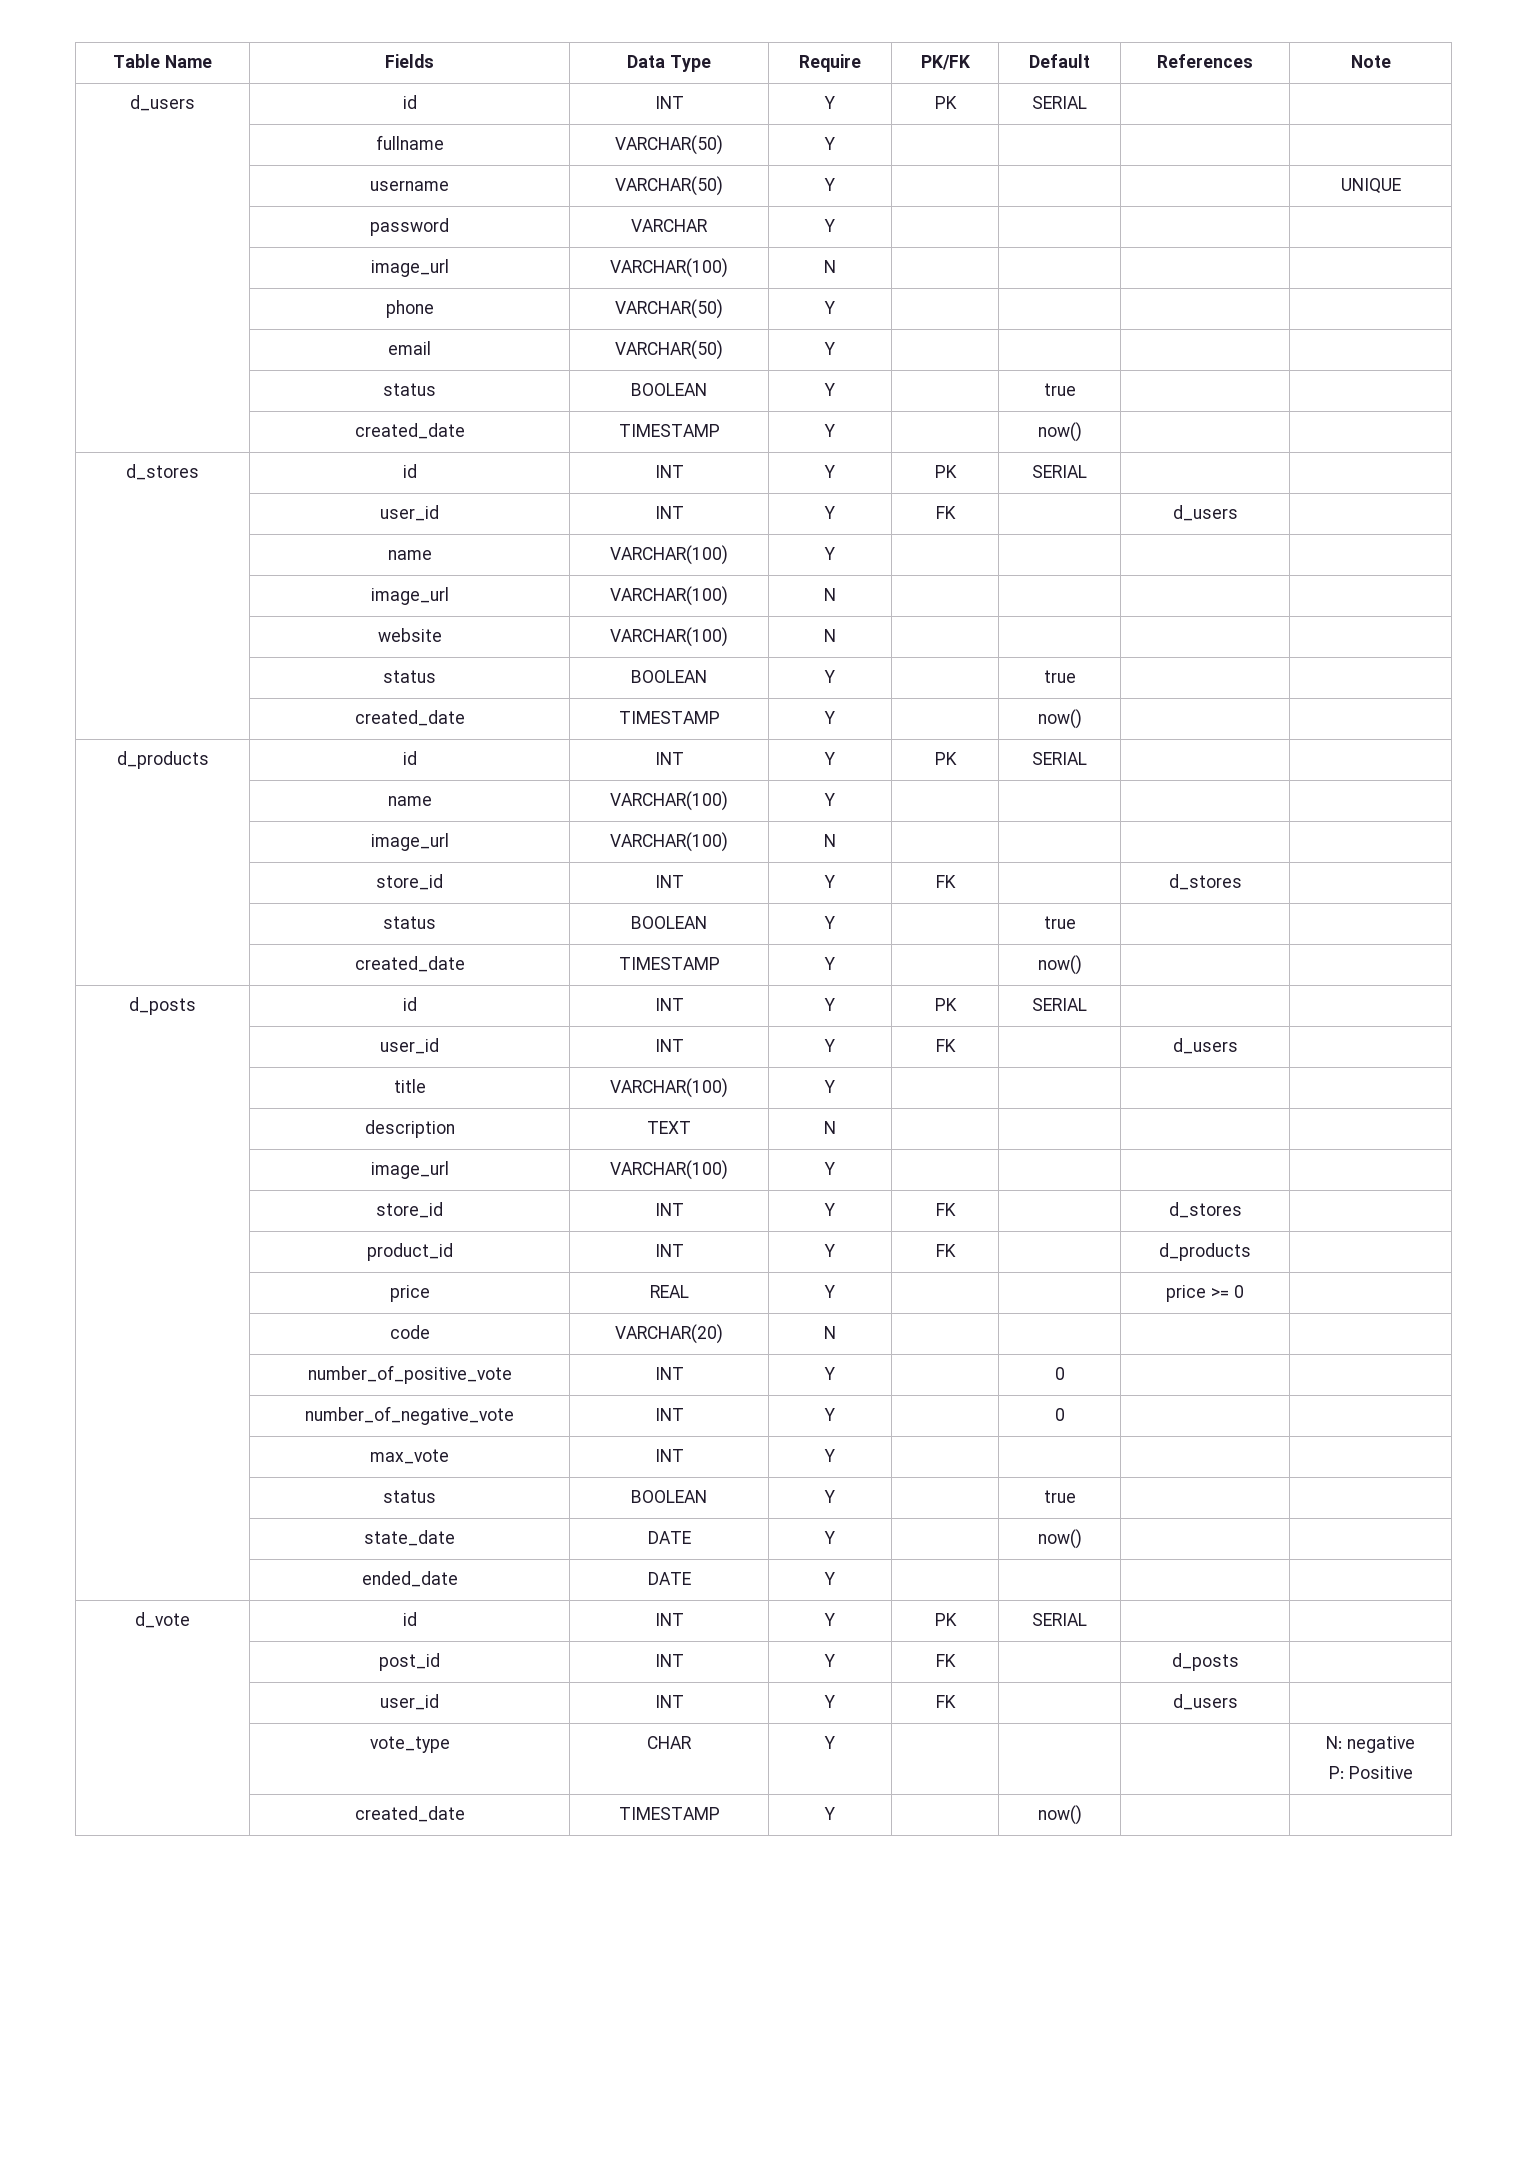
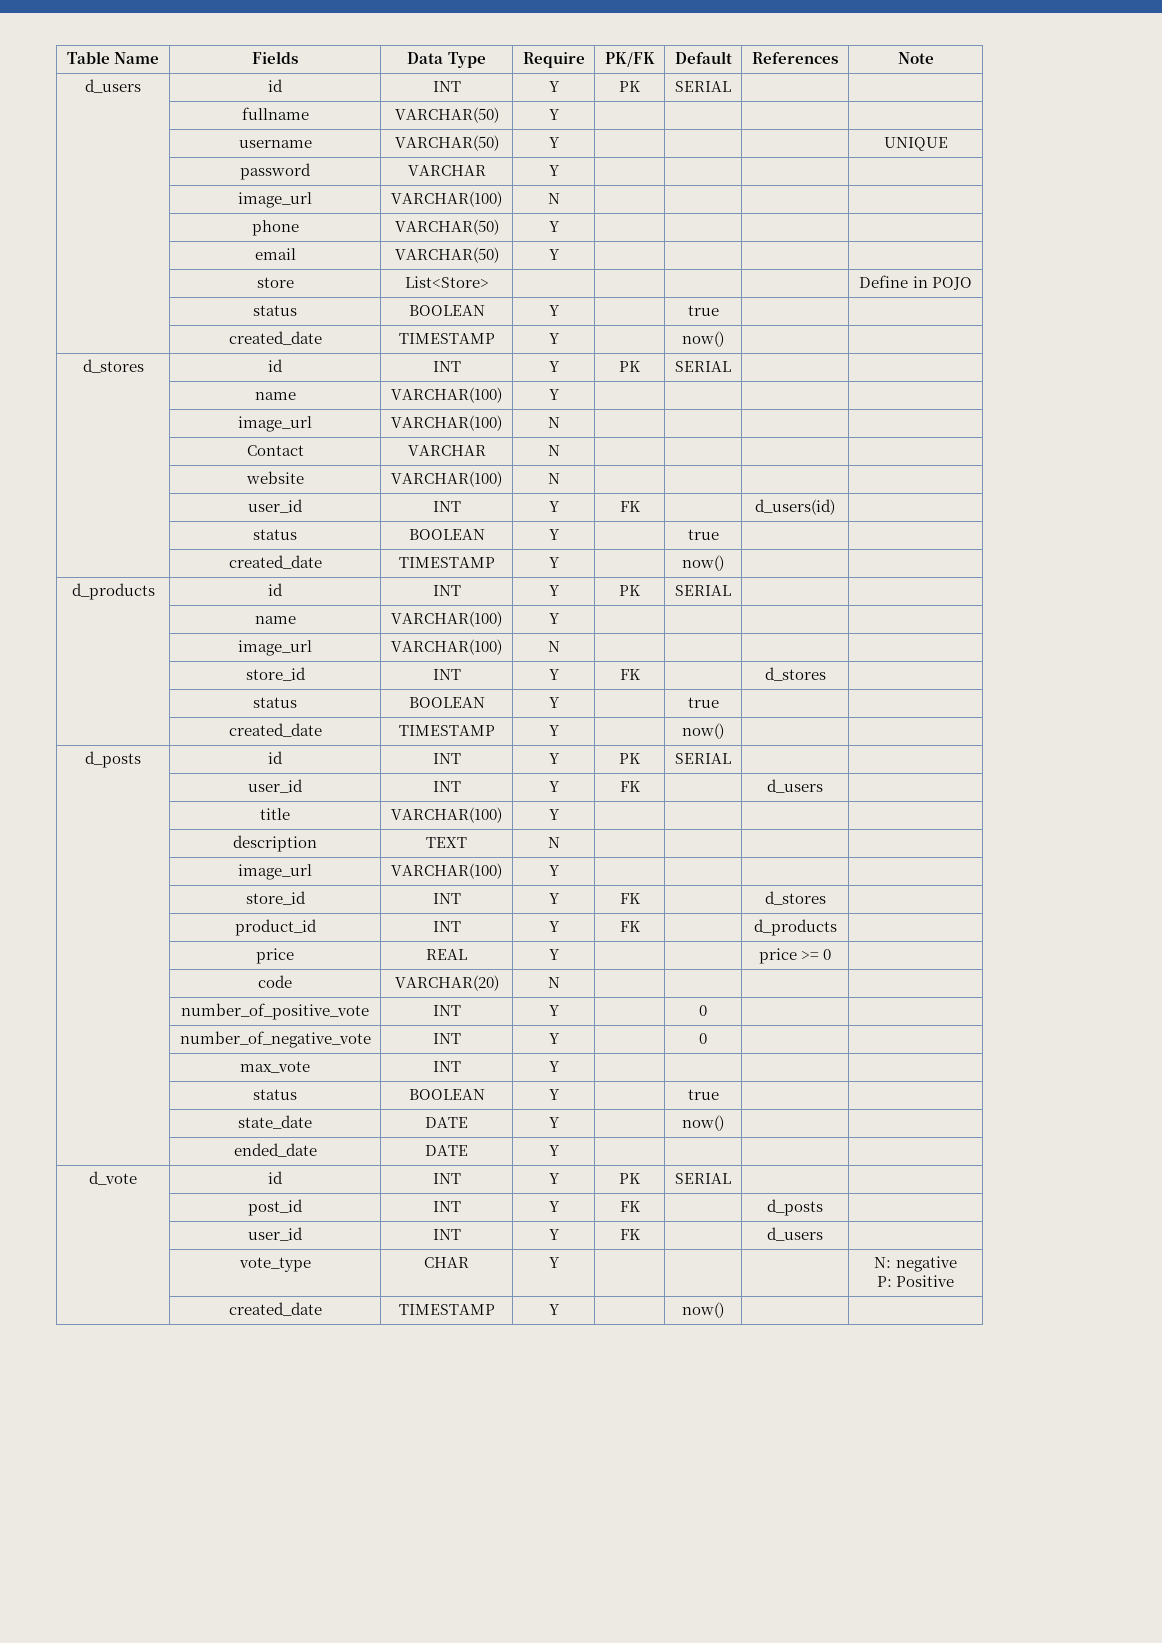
+ | store | List<Store> | | | | | Define in POJO
  d_stores | id | INT | Y | PK | SERIAL | |
- | user_id | INT | Y | FK | | d_users |
  | name | VARCHAR(100) | Y | | | |
  | image_url | VARCHAR(100) | N | | | |
+ | Contact | VARCHAR | N | | | |
+ | user_id | INT | Y | FK | | d_users(id) |

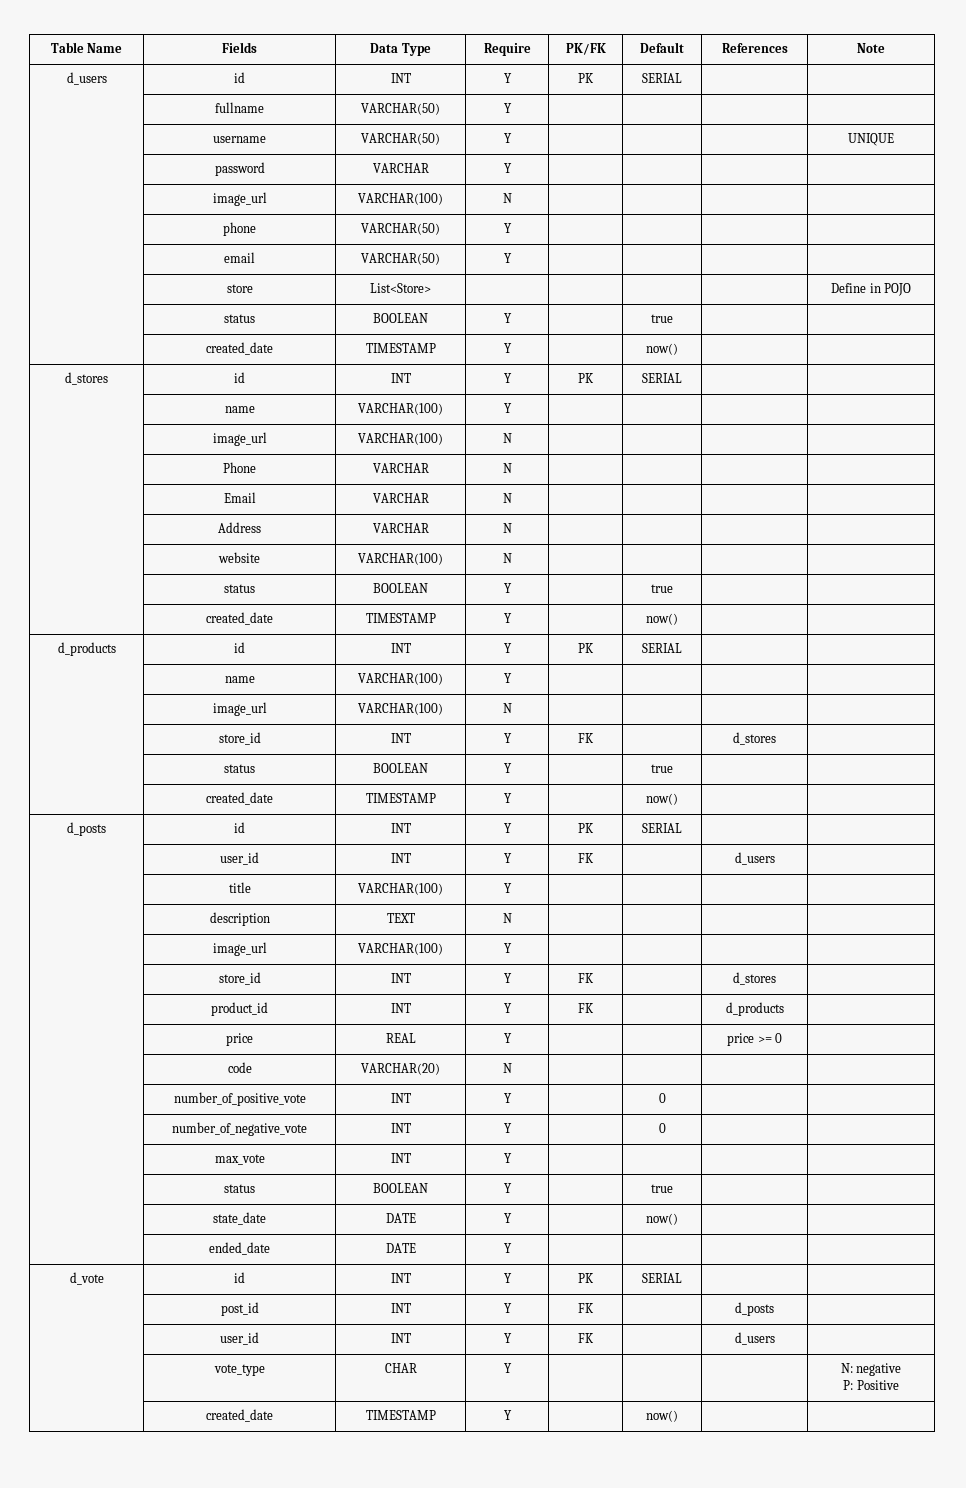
- | Contact | VARCHAR | N | | | |
+ | Phone | VARCHAR | N | | | |
+ | Email | VARCHAR | N | | | |
+ | Address | VARCHAR | N | | | |
- | user_id | INT | Y | FK | | d_users(id) |

